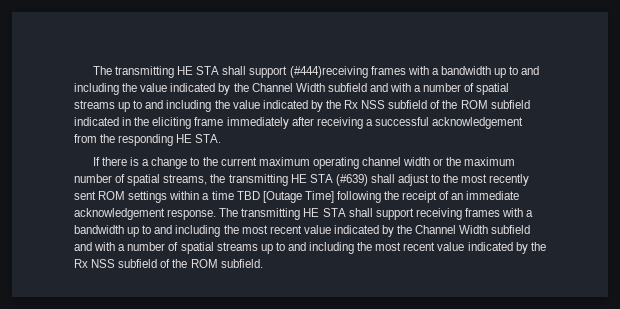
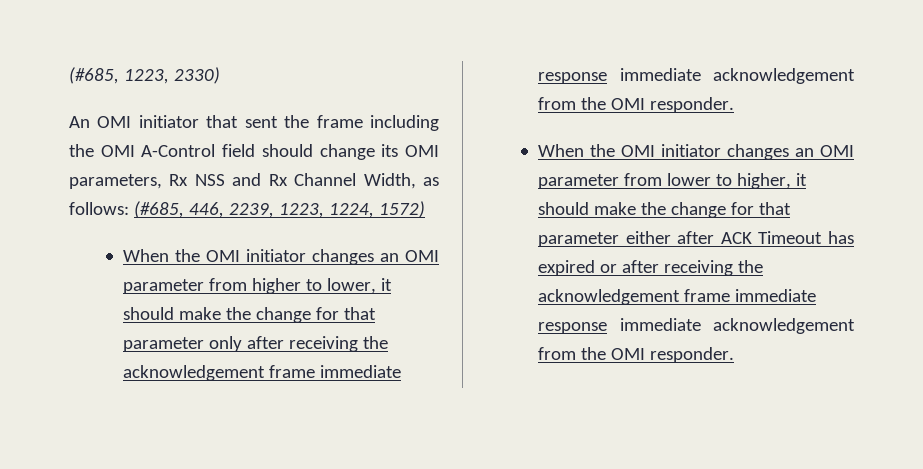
- The transmitting HE STA shall support (#444)receiving frames with a bandwidth up to and including the value indicated by the Channel Width subfield and with a number of spatial streams up to and including the value indicated by the Rx NSS subfield of the ROM subfield indicated in the eliciting frame immediately after receiving a successful acknowledgement from the responding HE STA.
- If there is a change to the current maximum operating channel width or the maximum number of spatial streams, the transmitting HE STA (#639) shall adjust to the most recently sent ROM settings within a time TBD [Outage Time] following the receipt of an immediate acknowledgement response. The transmitting HE STA shall support receiving frames with a bandwidth up to and including the most recent value indicated by the Channel Width subfield and with a number of spatial streams up to and including the most recent value indicated by the Rx NSS subfield of the ROM subfield.
+ (#685, 1223, 2330)
+ An OMI initiator that sent the frame including the OMI A-Control field should change its OMI parameters, Rx NSS and Rx Channel Width, as follows: (#685, 446, 2239, 1223, 1224, 1572)
+ When the OMI initiator changes an OMI parameter from higher to lower, it should make the change for that parameter only after receiving the acknowledgement frame immediate response immediate acknowledgement from the OMI responder.
+ When the OMI initiator changes an OMI parameter from lower to higher, it should make the change for that parameter either after ACK Timeout has expired or after receiving the acknowledgement frame immediate response immediate acknowledgement from the OMI responder.

